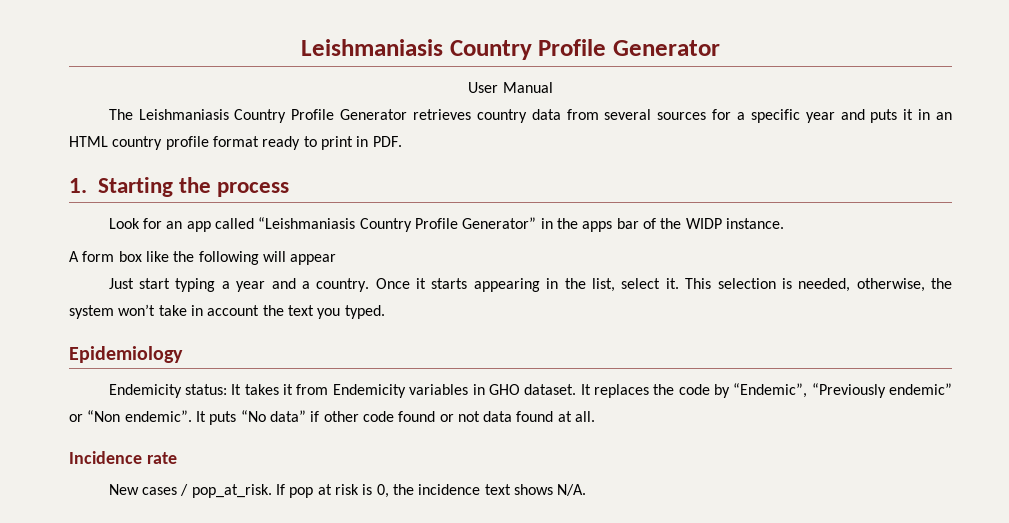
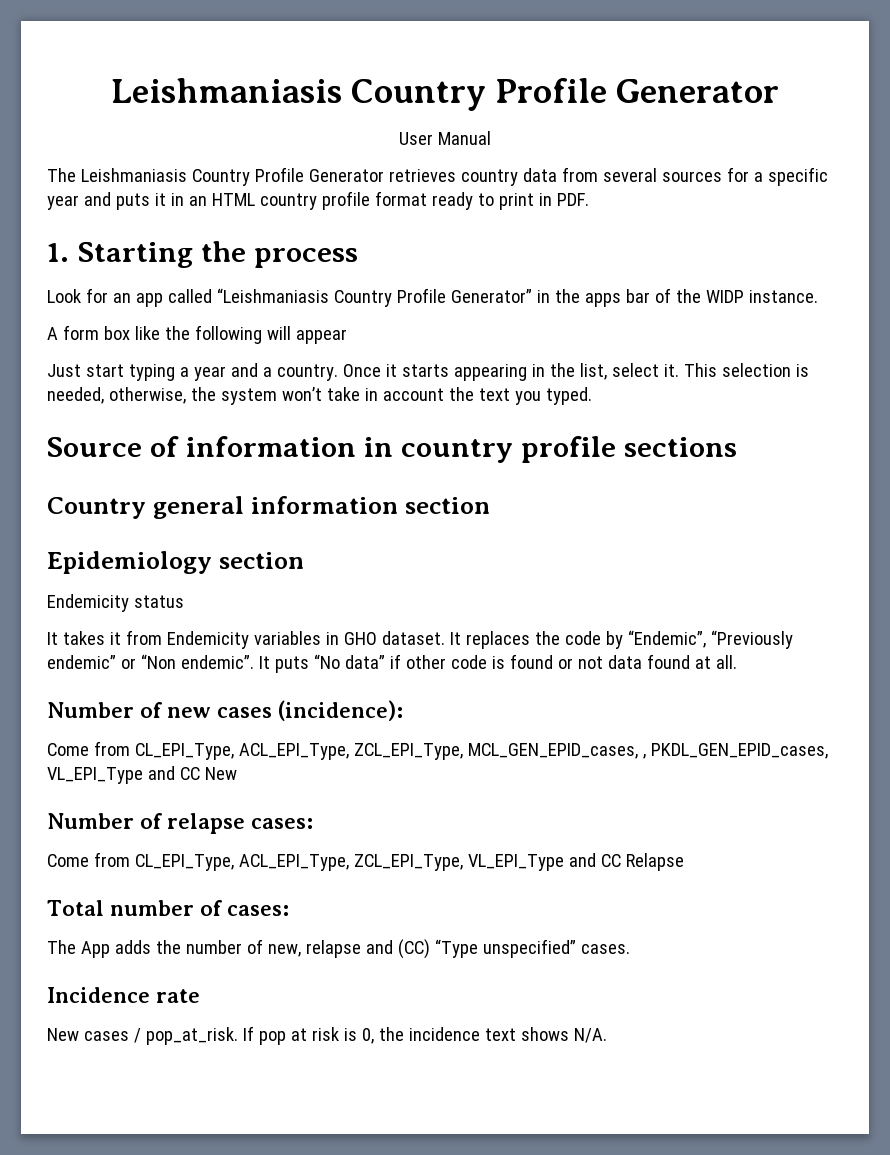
+ Source of information in country profile sections
+ Country general information section
- Epidemiology
- Endemicity status: It takes it from Endemicity variables in GHO dataset.
+ Epidemiology section
+ Endemicity status
+ It takes it from Endemicity variables in GHO dataset.
- It puts “No data” if other code found or not data found at all.
+ It puts “No data” if other code is found or not data found at all.
+ Number of new cases (incidence):
+ Come from CL_EPI_Type, ACL_EPI_Type, ZCL_EPI_Type, MCL_GEN_EPID_cases, , PKDL_GEN_EPID_cases, VL_EPI_Type and CC New
+ Number of relapse cases:
+ Come from CL_EPI_Type, ACL_EPI_Type, ZCL_EPI_Type, VL_EPI_Type and CC Relapse
+ Total number of cases:
+ The App adds the number of new, relapse and (CC) “Type unspecified” cases.

